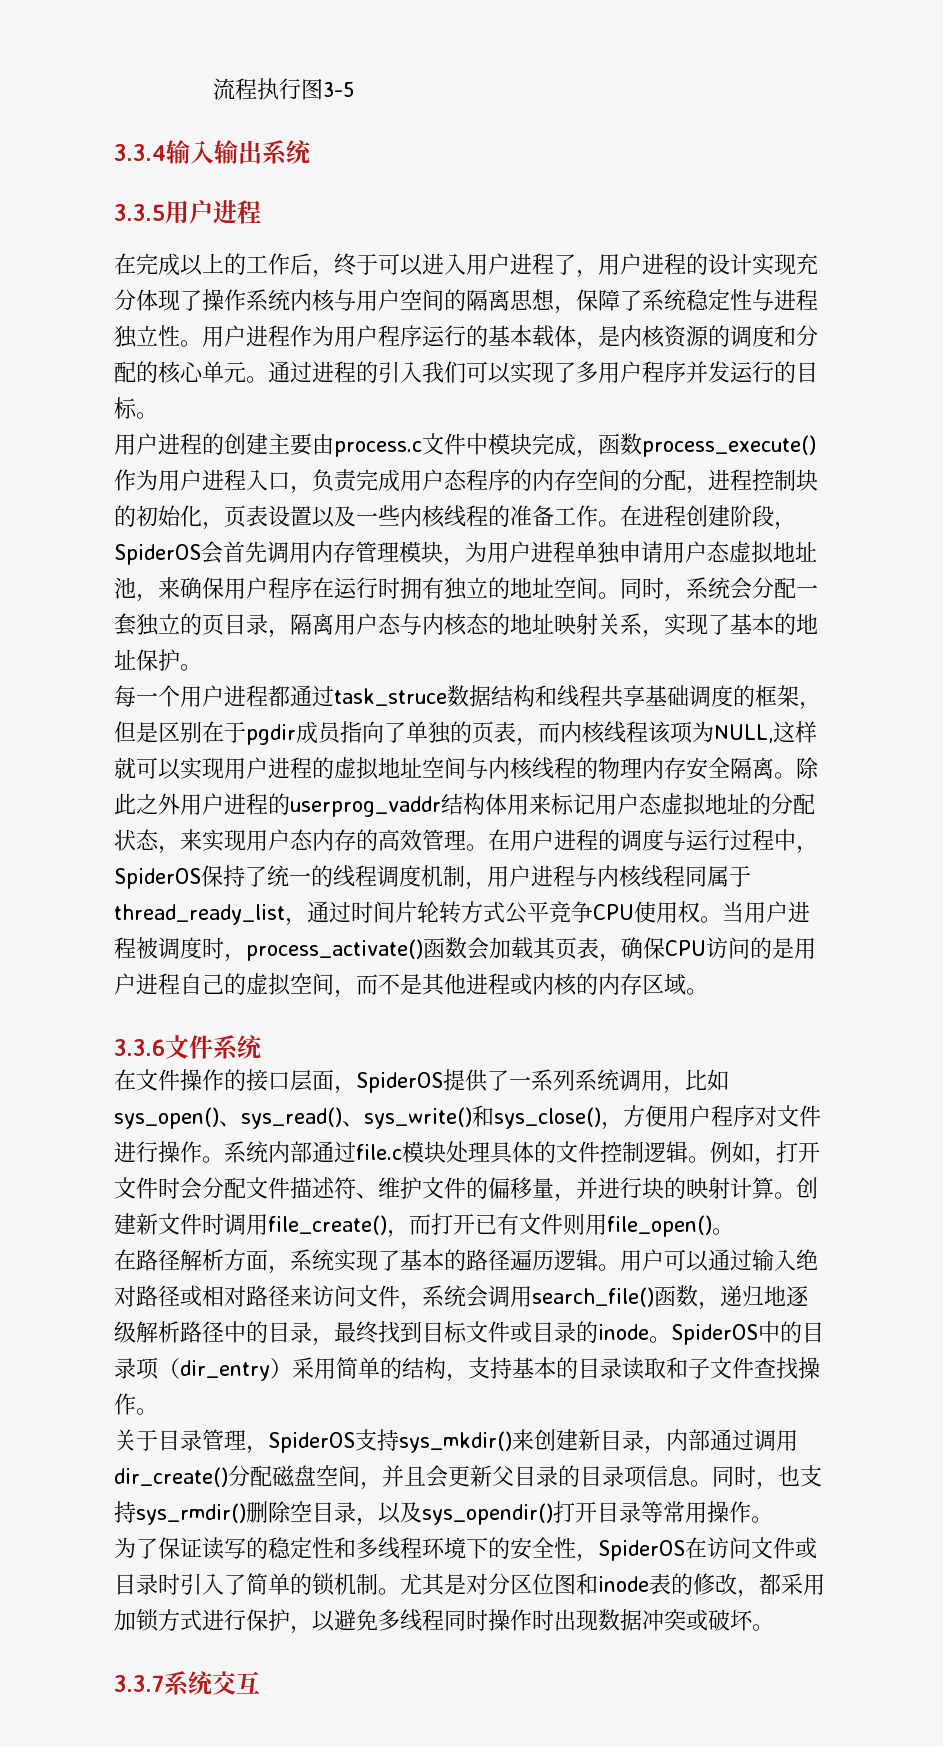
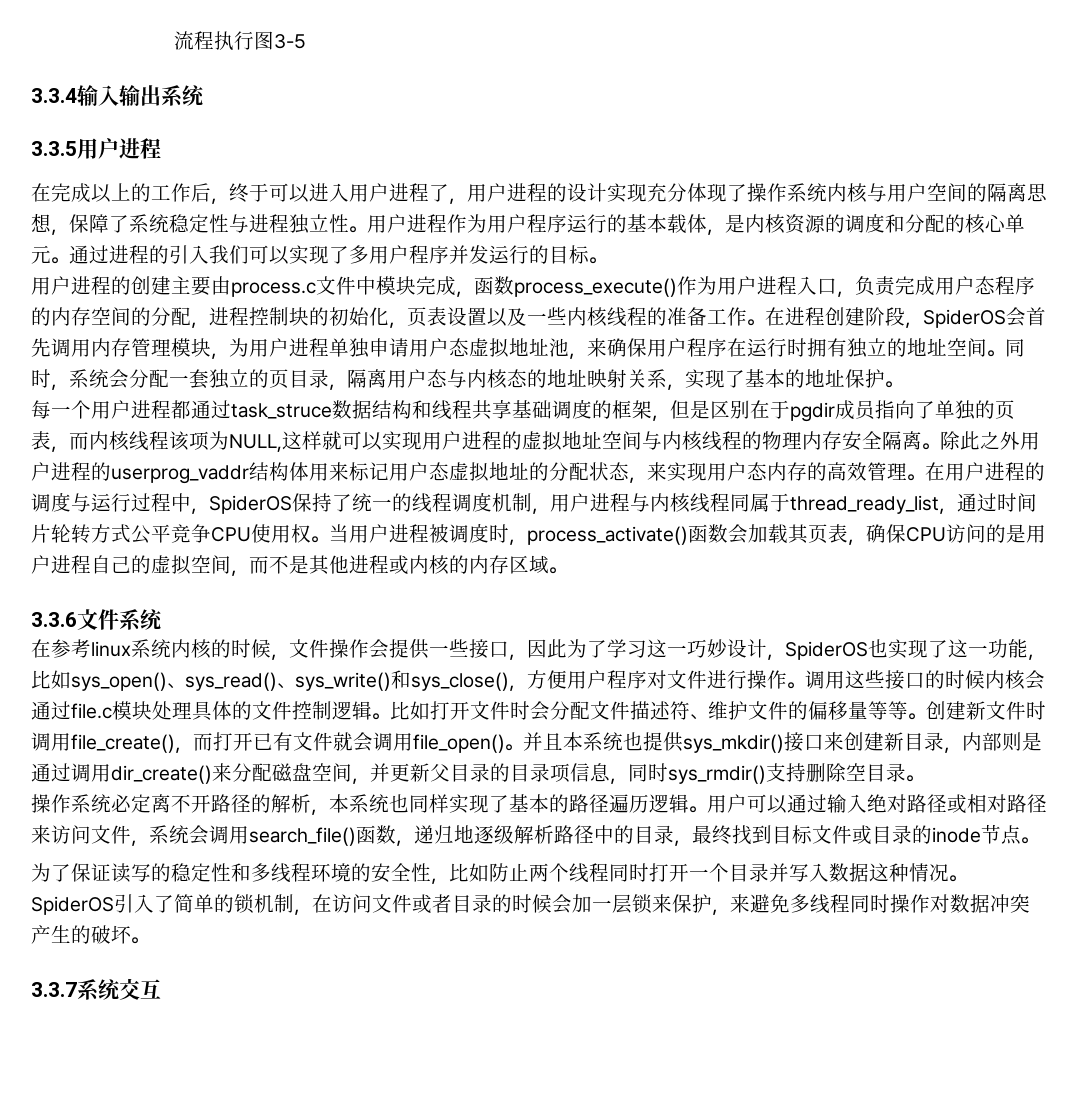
- 在文件操作的接口层面，SpiderOS提供了一系列系统调用，比如sys_open()、sys_read()、sys_write()和sys_close()，方便用户程序对文件进行操作。
+ 在参考linux系统内核的时候，文件操作会提供一些接口，因此为了学习这一巧妙设计，SpiderOS也实现了这一功能，比如sys_open()、sys_read()、sys_write()和sys_close()，方便用户程序对文件进行操作。
- 系统内部通过file.c模块处理具体的文件控制逻辑。
+ 调用这些接口的时候内核会通过file.c模块处理具体的文件控制逻辑。
- 例如，打开文件时会分配文件描述符、维护文件的偏移量，并进行块的映射计算。
+ 比如打开文件时会分配文件描述符、维护文件的偏移量等等。
- 创建新文件时调用file_create()，而打开已有文件则用file_open()。
- 在路径解析方面，系统实现了基本的路径遍历逻辑。
+ 创建新文件时调用file_create()，而打开已有文件就会调用file_open()。并且本系统也提供sys_mkdir()接口来创建新目录，内部则是通过调用dir_create()来分配磁盘空间，并更新父目录的目录项信息，同时sys_rmdir()支持删除空目录。
+ 操作系统必定离不开路径的解析，本系统也同样实现了基本的路径遍历逻辑。
- 用户可以通过输入绝对路径或相对路径来访问文件，系统会调用search_file()函数，递归地逐级解析路径中的目录，最终找到目标文件或目录的inode。SpiderOS中的目录项（dir_entry）采用简单的结构，支持基本的目录读取和子文件查找操作。
- 关于目录管理，SpiderOS支持sys_mkdir()来创建新目录，内部通过调用dir_create()分配磁盘空间，并且会更新父目录的目录项信息。同时，也支持sys_rmdir()删除空目录，以及sys_opendir()打开目录等常用操作。
+ 用户可以通过输入绝对路径或相对路径来访问文件，系统会调用search_file()函数，递归地逐级解析路径中的目录，最终找到目标文件或目录的inode节点。
- 为了保证读写的稳定性和多线程环境下的安全性，SpiderOS在访问文件或目录时引入了简单的锁机制。尤其是对分区位图和inode表的修改，都采用加锁方式进行保护，以避免多线程同时操作时出现数据冲突或破坏。
+ 为了保证读写的稳定性和多线程环境的安全性，比如防止两个线程同时打开一个目录并写入数据这种情况。SpiderOS引入了简单的锁机制，在访问文件或者目录的时候会加一层锁来保护，来避免多线程同时操作对数据冲突产生的破坏。

